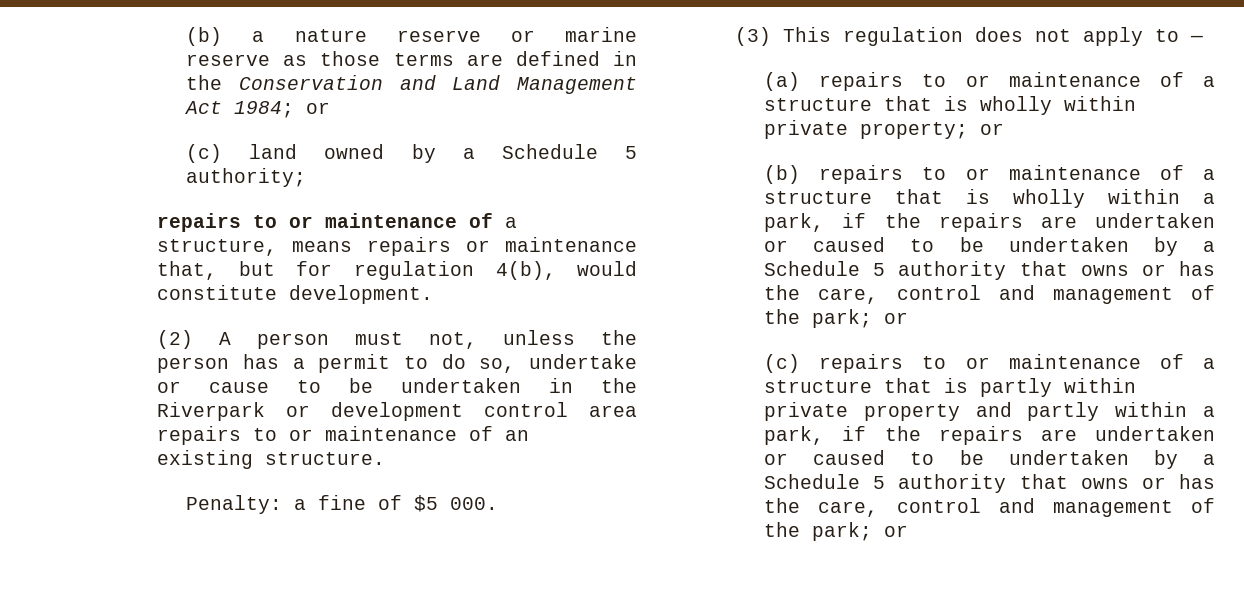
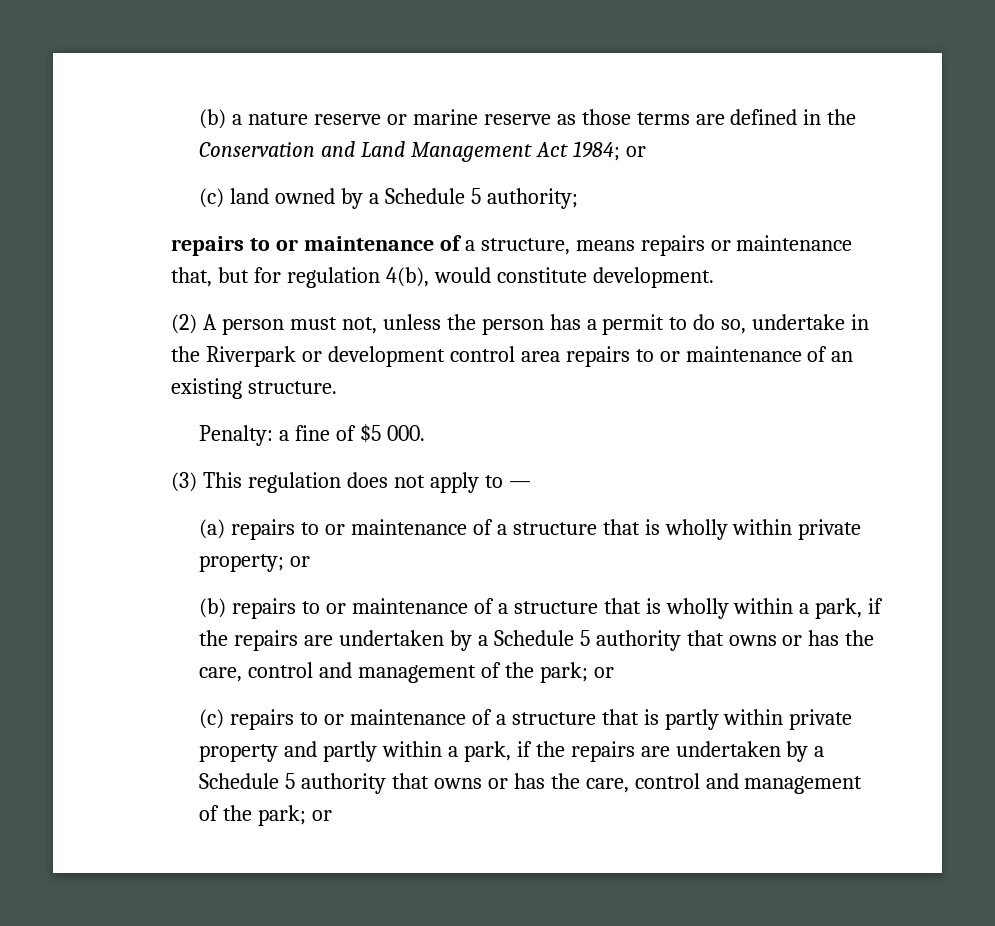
- (2) A person must not, unless the person has a permit to do so, undertake or cause to be undertaken in the Riverpark or development control area repairs to or maintenance of an existing structure.
+ (2) A person must not, unless the person has a permit to do so, undertake in the Riverpark or development control area repairs to or maintenance of an existing structure.
- (b) repairs to or maintenance of a structure that is wholly within a park, if the repairs are undertaken or caused to be undertaken by a Schedule 5 authority that owns or has the care, control and management of the park; or
+ (b) repairs to or maintenance of a structure that is wholly within a park, if the repairs are undertaken by a Schedule 5 authority that owns or has the care, control and management of the park; or
- (c) repairs to or maintenance of a structure that is partly within private property and partly within a park, if the repairs are undertaken or caused to be undertaken by a Schedule 5 authority that owns or has the care, control and management of the park; or
+ (c) repairs to or maintenance of a structure that is partly within private property and partly within a park, if the repairs are undertaken by a Schedule 5 authority that owns or has the care, control and management of the park; or

